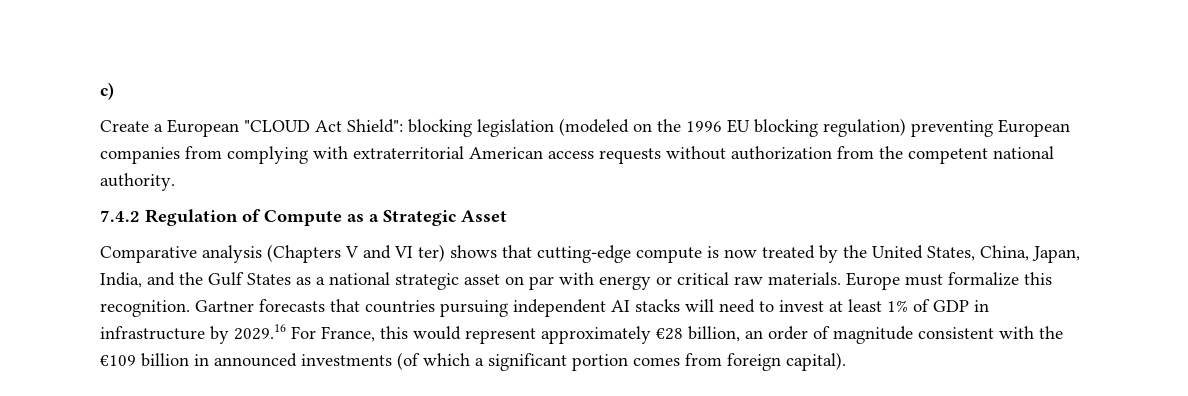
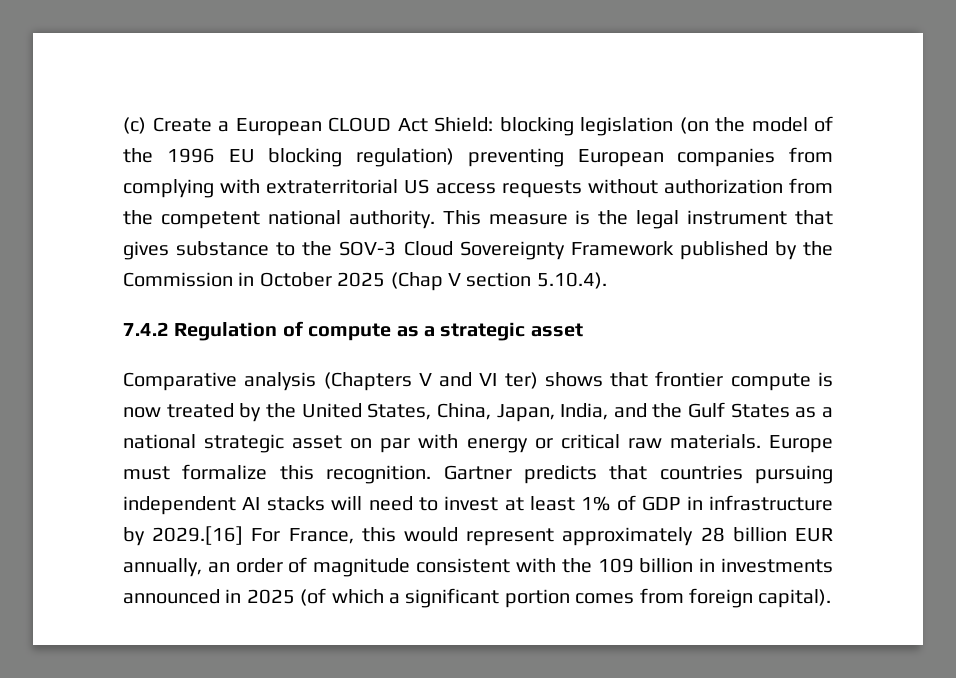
- c)
- Create a European "CLOUD Act Shield": blocking legislation (modeled on the 1996 EU blocking regulation) preventing European companies from complying with extraterritorial American access requests without authorization from the competent national authority.
+ (c) Create a European CLOUD Act Shield: blocking legislation (on the model of the 1996 EU blocking regulation) preventing European companies from complying with extraterritorial US access requests without authorization from the competent national authority. This measure is the legal instrument that gives substance to the SOV-3 Cloud Sovereignty Framework published by the Commission in October 2025 (Chap V section 5.10.4).
- 7.4.2 Regulation of Compute as a Strategic Asset
+ 7.4.2 Regulation of compute as a strategic asset
- Comparative analysis (Chapters V and VI ter) shows that cutting-edge compute is now treated by the United States, China, Japan, India, and the Gulf States as a national strategic asset on par with energy or critical raw materials.
+ Comparative analysis (Chapters V and VI ter) shows that frontier compute is now treated by the United States, China, Japan, India, and the Gulf States as a national strategic asset on par with energy or critical raw materials.
- Gartner forecasts that countries pursuing independent AI stacks will need to invest at least 1% of GDP in infrastructure by 2029.16 For France, this would represent approximately €28 billion, an order of magnitude consistent with the €109 billion in announced investments (of which a significant portion comes from foreign capital).
+ Gartner predicts that countries pursuing independent AI stacks will need to invest at least 1% of GDP in infrastructure by 2029.[16] For France, this would represent approximately 28 billion EUR annually, an order of magnitude consistent with the 109 billion in investments announced in 2025 (of which a significant portion comes from foreign capital).

